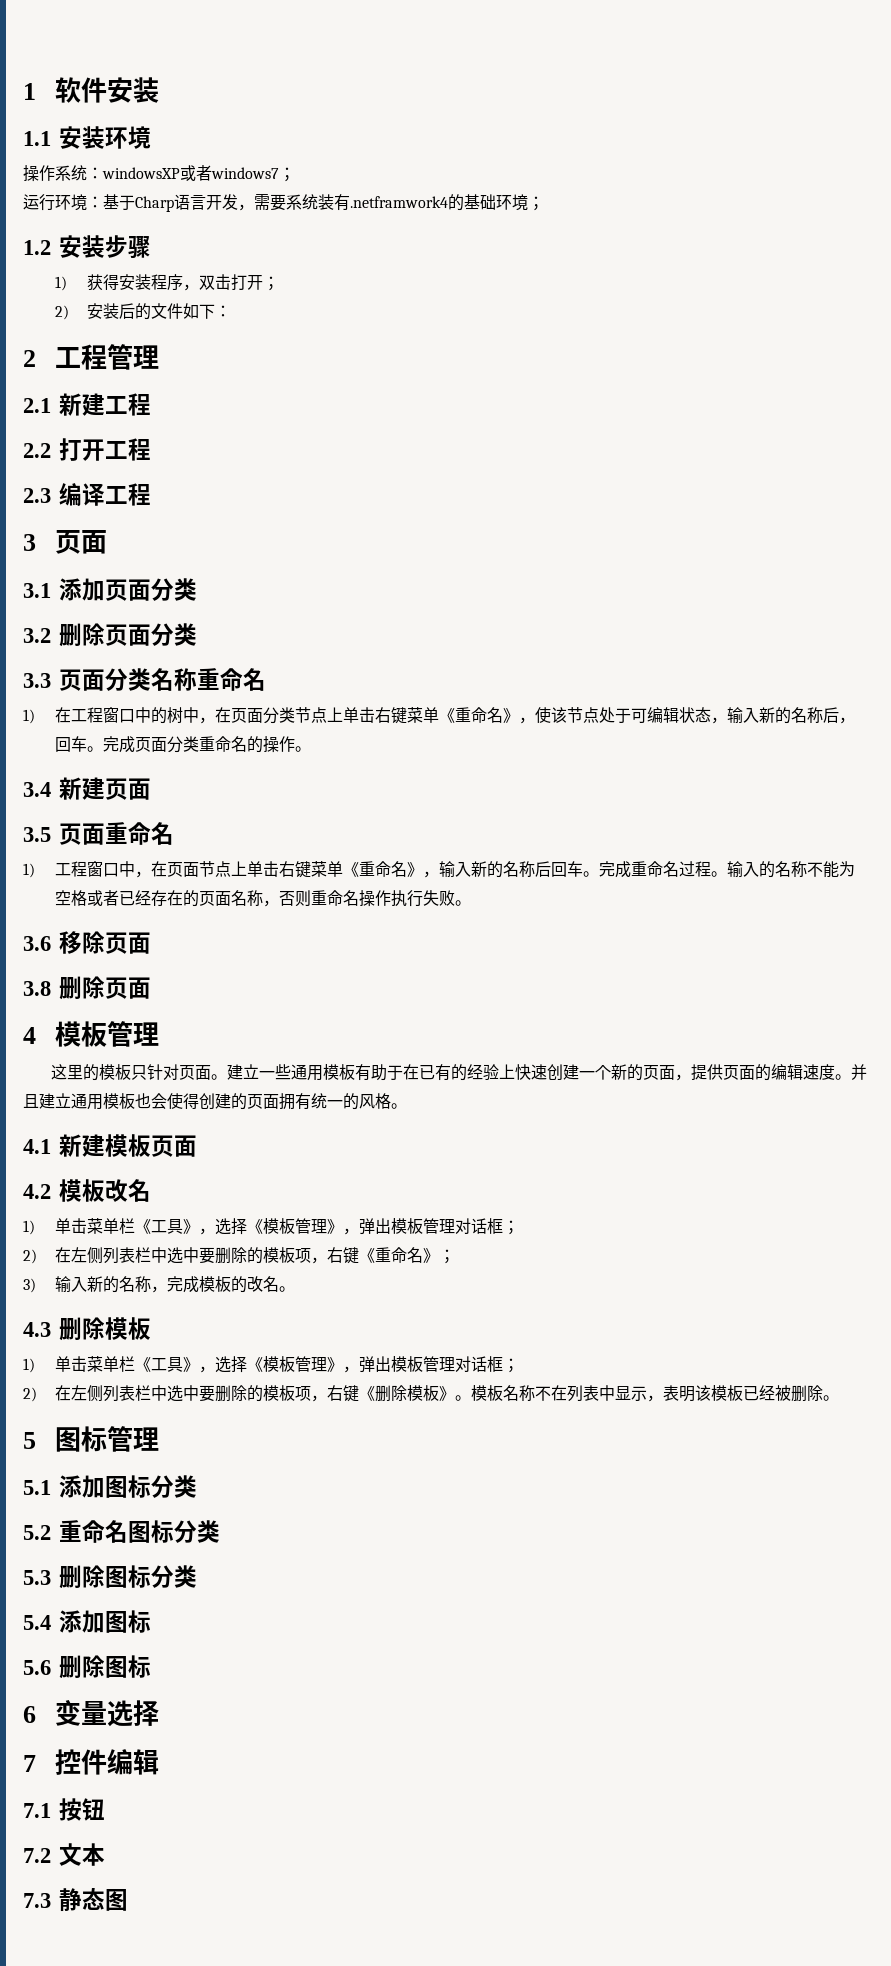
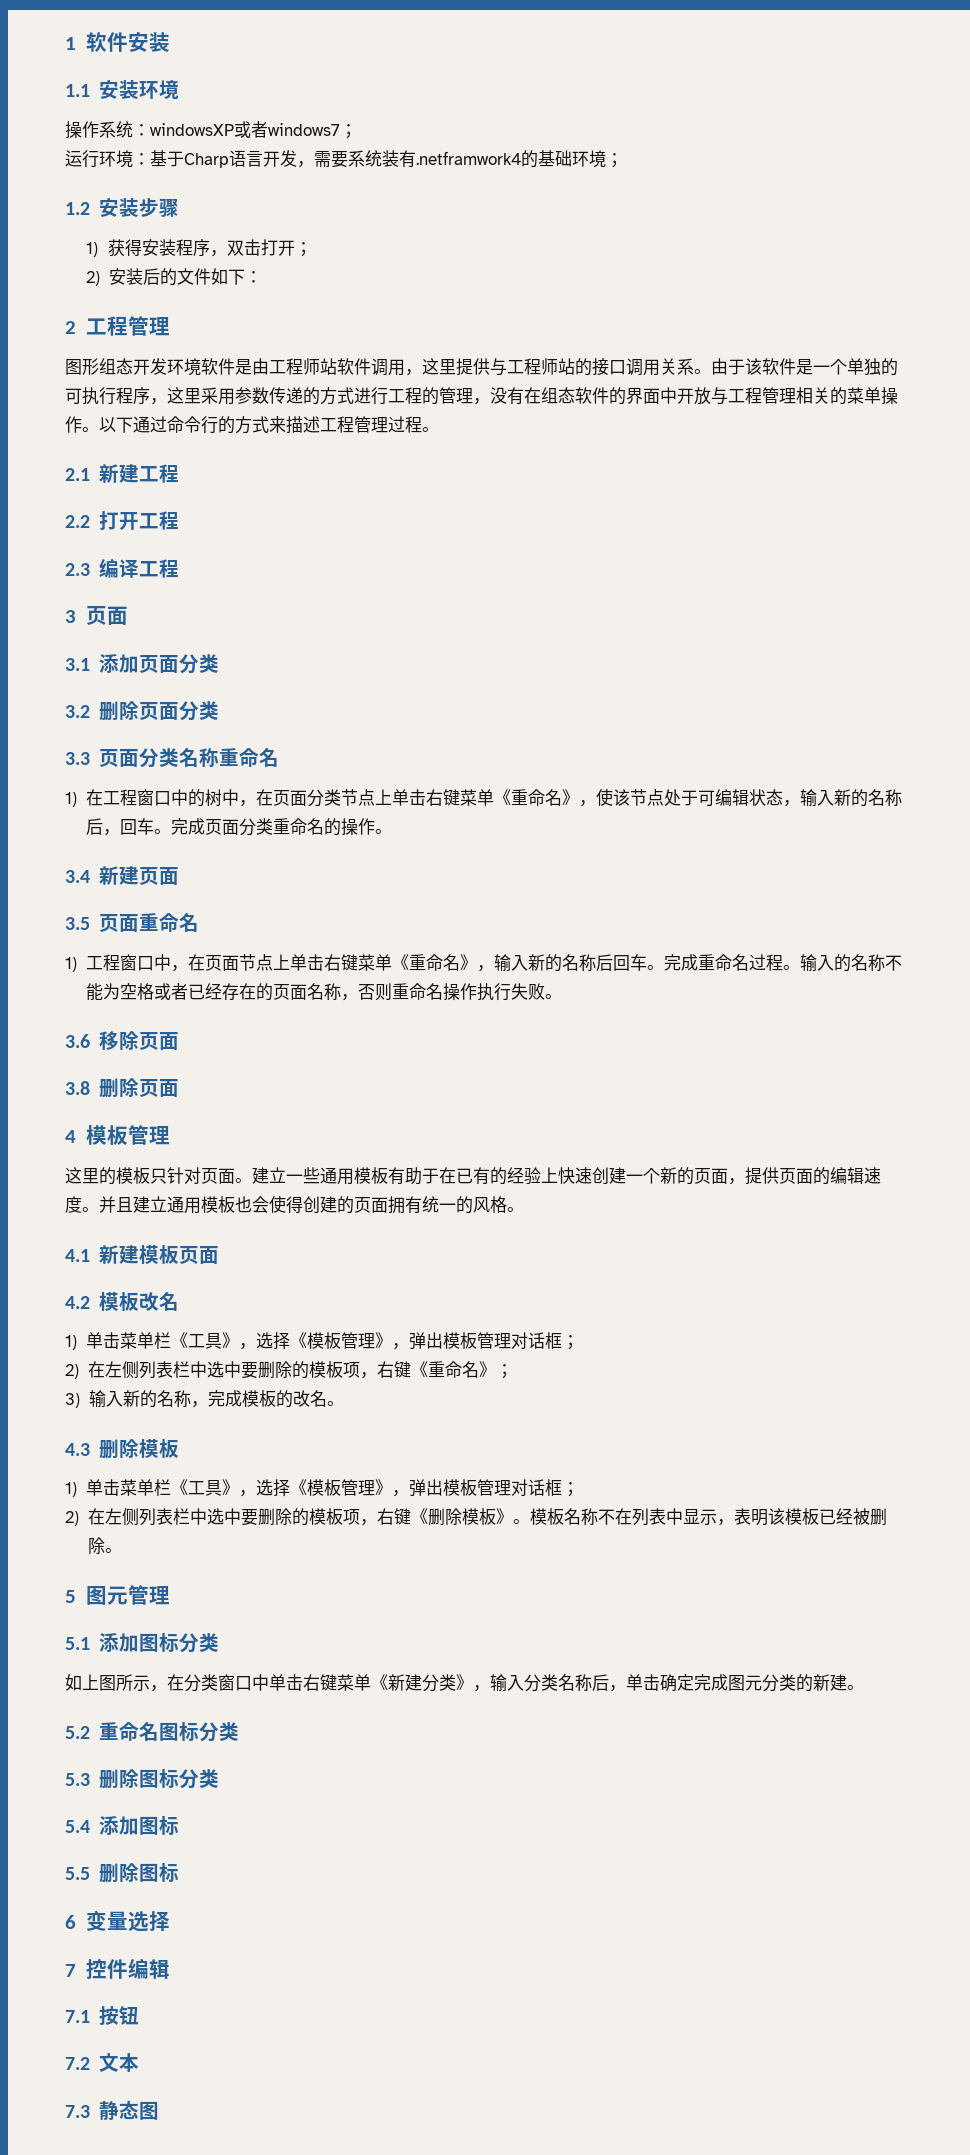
+ 图形组态开发环境软件是由工程师站软件调用，这里提供与工程师站的接口调用关系。由于该软件是一个单独的可执行程序，这里采用参数传递的方式进行工程的管理，没有在组态软件的界面中开放与工程管理相关的菜单操作。以下通过命令行的方式来描述工程管理过程。
- 5图标管理
+ 5图元管理
+ 如上图所示，在分类窗口中单击右键菜单《新建分类》，输入分类名称后，单击确定完成图元分类的新建。
- 5.6删除图标
+ 5.5删除图标

